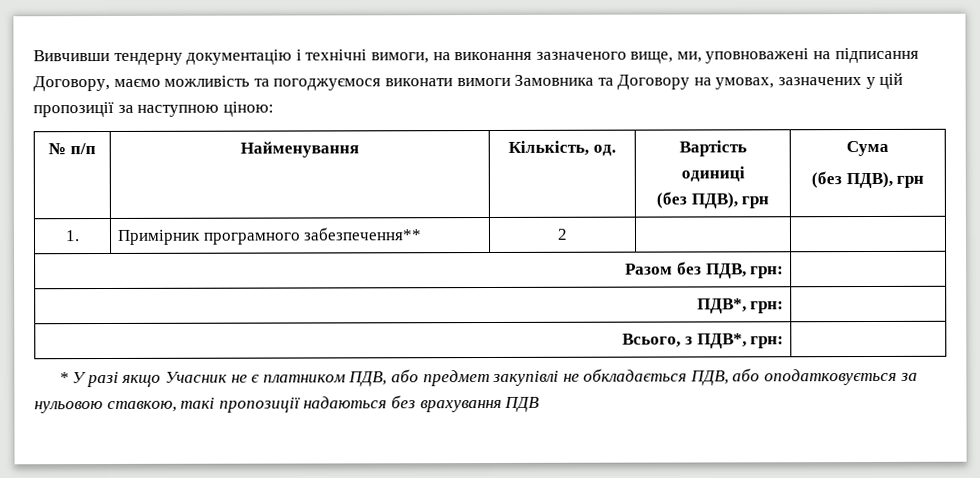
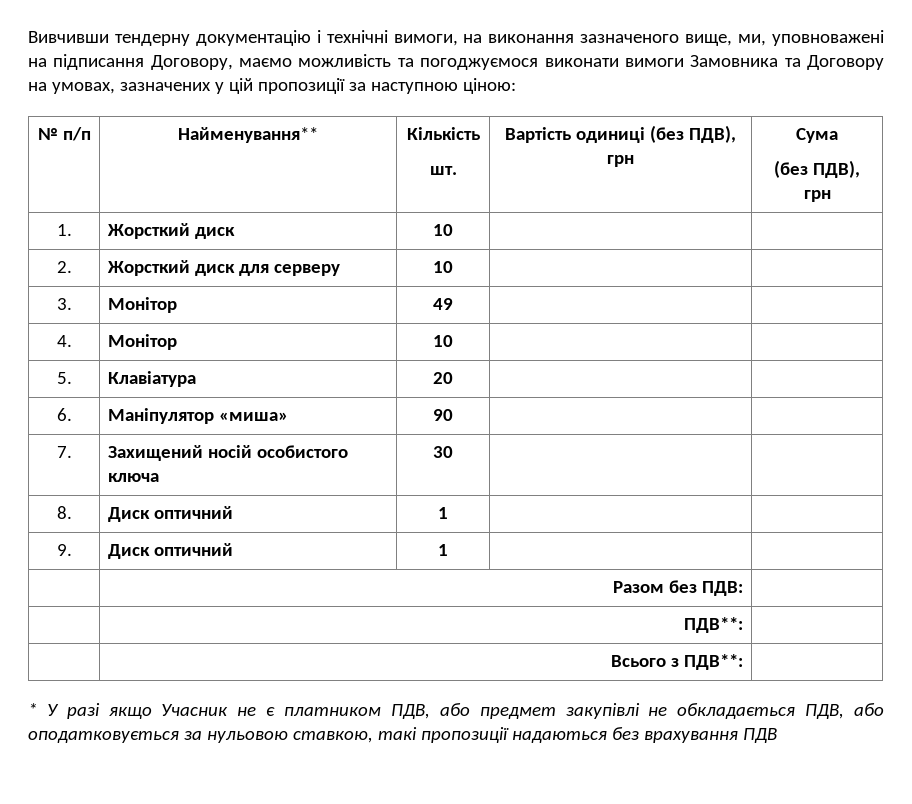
- № п/п | Найменування | Кількість, од. | Вартість
- одиниці
- (без ПДВ), грн | Сума
+ № п/п | Найменування** | Кількість
+ шт. | Вартість одиниці (без ПДВ), грн | Сума
- 1. | Примірник програмного забезпечення** | 2 | |
- Разом без ПДВ, грн: |
- ПДВ*, грн: |
- Всього, з ПДВ*, грн: |
+ 1. | Жорсткий диск | 10 | |
+ 2. | Жорсткий диск для серверу | 10 | |
+ 3. | Монітор | 49 | |
+ 4. | Монітор | 10 | |
+ 5. | Клавіатура | 20 | |
+ 6. | Маніпулятор «миша» | 90 | |
+ 7. | Захищений носій особистого ключа | 30 | |
+ 8. | Диск оптичний | 1 | |
+ 9. | Диск оптичний | 1 | |
+ | Разом без ПДВ: |
+ | ПДВ**: |
+ | Всього з ПДВ**: |

